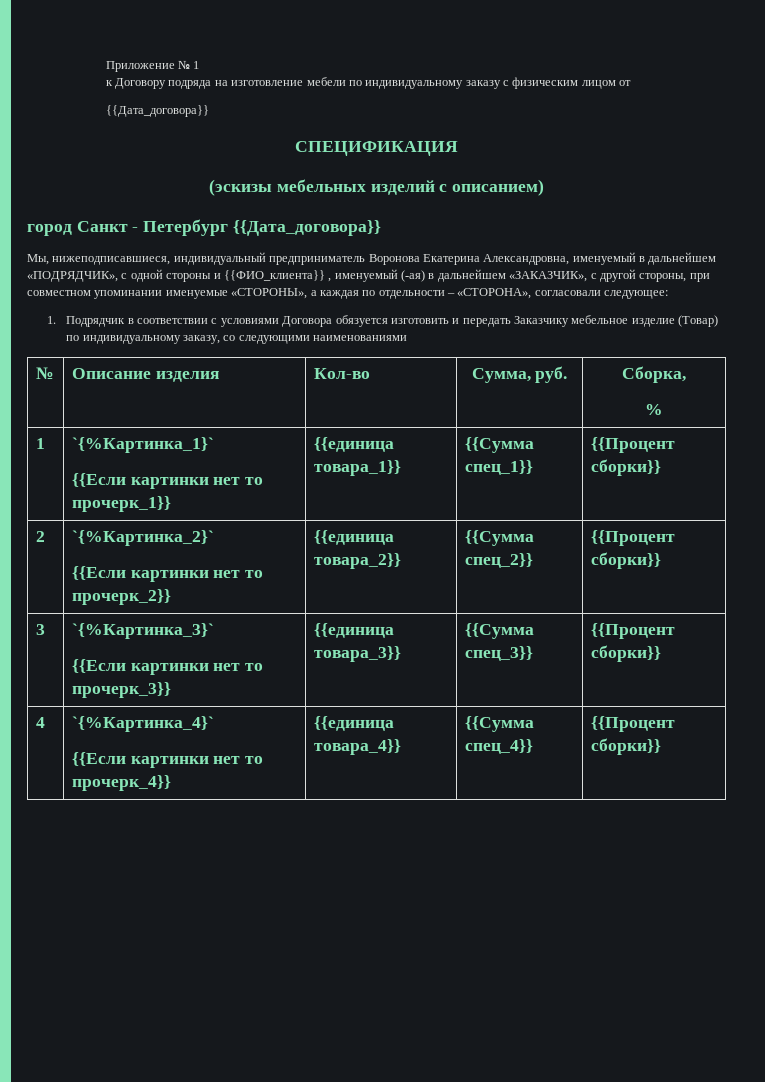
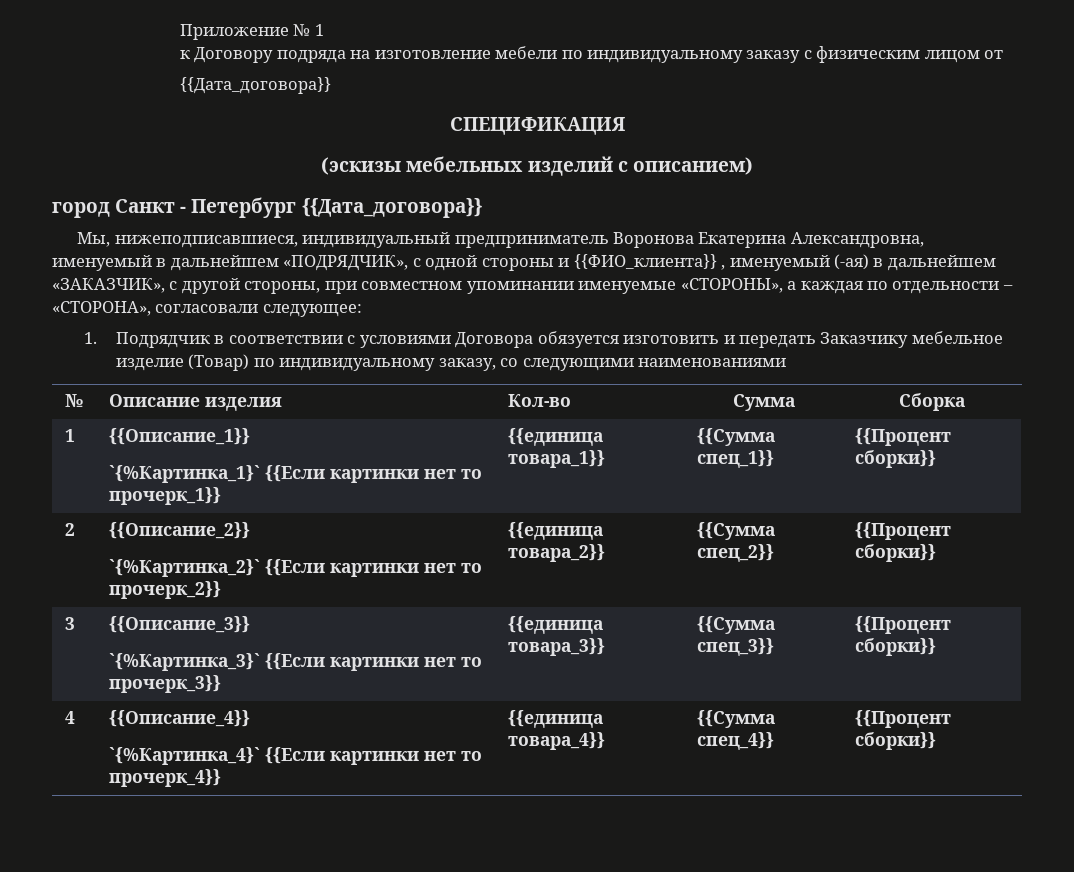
- № | Описание изделия | Кол-во | Сумма, руб. | Сборка,
- %
+ № | Описание изделия | Кол-во | Сумма | Сборка
- 1 | `{%Картинка_1}`
- {{Если картинки нет то прочерк_1}} | {{единица товара_1}} | {{Сумма спец_1}} | {{Процент сборки}}
+ 1 | {{Описание_1}}
+ `{%Картинка_1}` {{Если картинки нет то прочерк_1}} | {{единица товара_1}} | {{Сумма спец_1}} | {{Процент сборки}}
- 2 | `{%Картинка_2}`
- {{Если картинки нет то прочерк_2}} | {{единица товара_2}} | {{Сумма спец_2}} | {{Процент сборки}}
+ 2 | {{Описание_2}}
+ `{%Картинка_2}` {{Если картинки нет то прочерк_2}} | {{единица товара_2}} | {{Сумма спец_2}} | {{Процент сборки}}
- 3 | `{%Картинка_3}`
- {{Если картинки нет то прочерк_3}} | {{единица товара_3}} | {{Сумма спец_3}} | {{Процент сборки}}
+ 3 | {{Описание_3}}
+ `{%Картинка_3}` {{Если картинки нет то прочерк_3}} | {{единица товара_3}} | {{Сумма спец_3}} | {{Процент сборки}}
- 4 | `{%Картинка_4}`
- {{Если картинки нет то прочерк_4}} | {{единица товара_4}} | {{Сумма спец_4}} | {{Процент сборки}}
+ 4 | {{Описание_4}}
+ `{%Картинка_4}` {{Если картинки нет то прочерк_4}} | {{единица товара_4}} | {{Сумма спец_4}} | {{Процент сборки}}

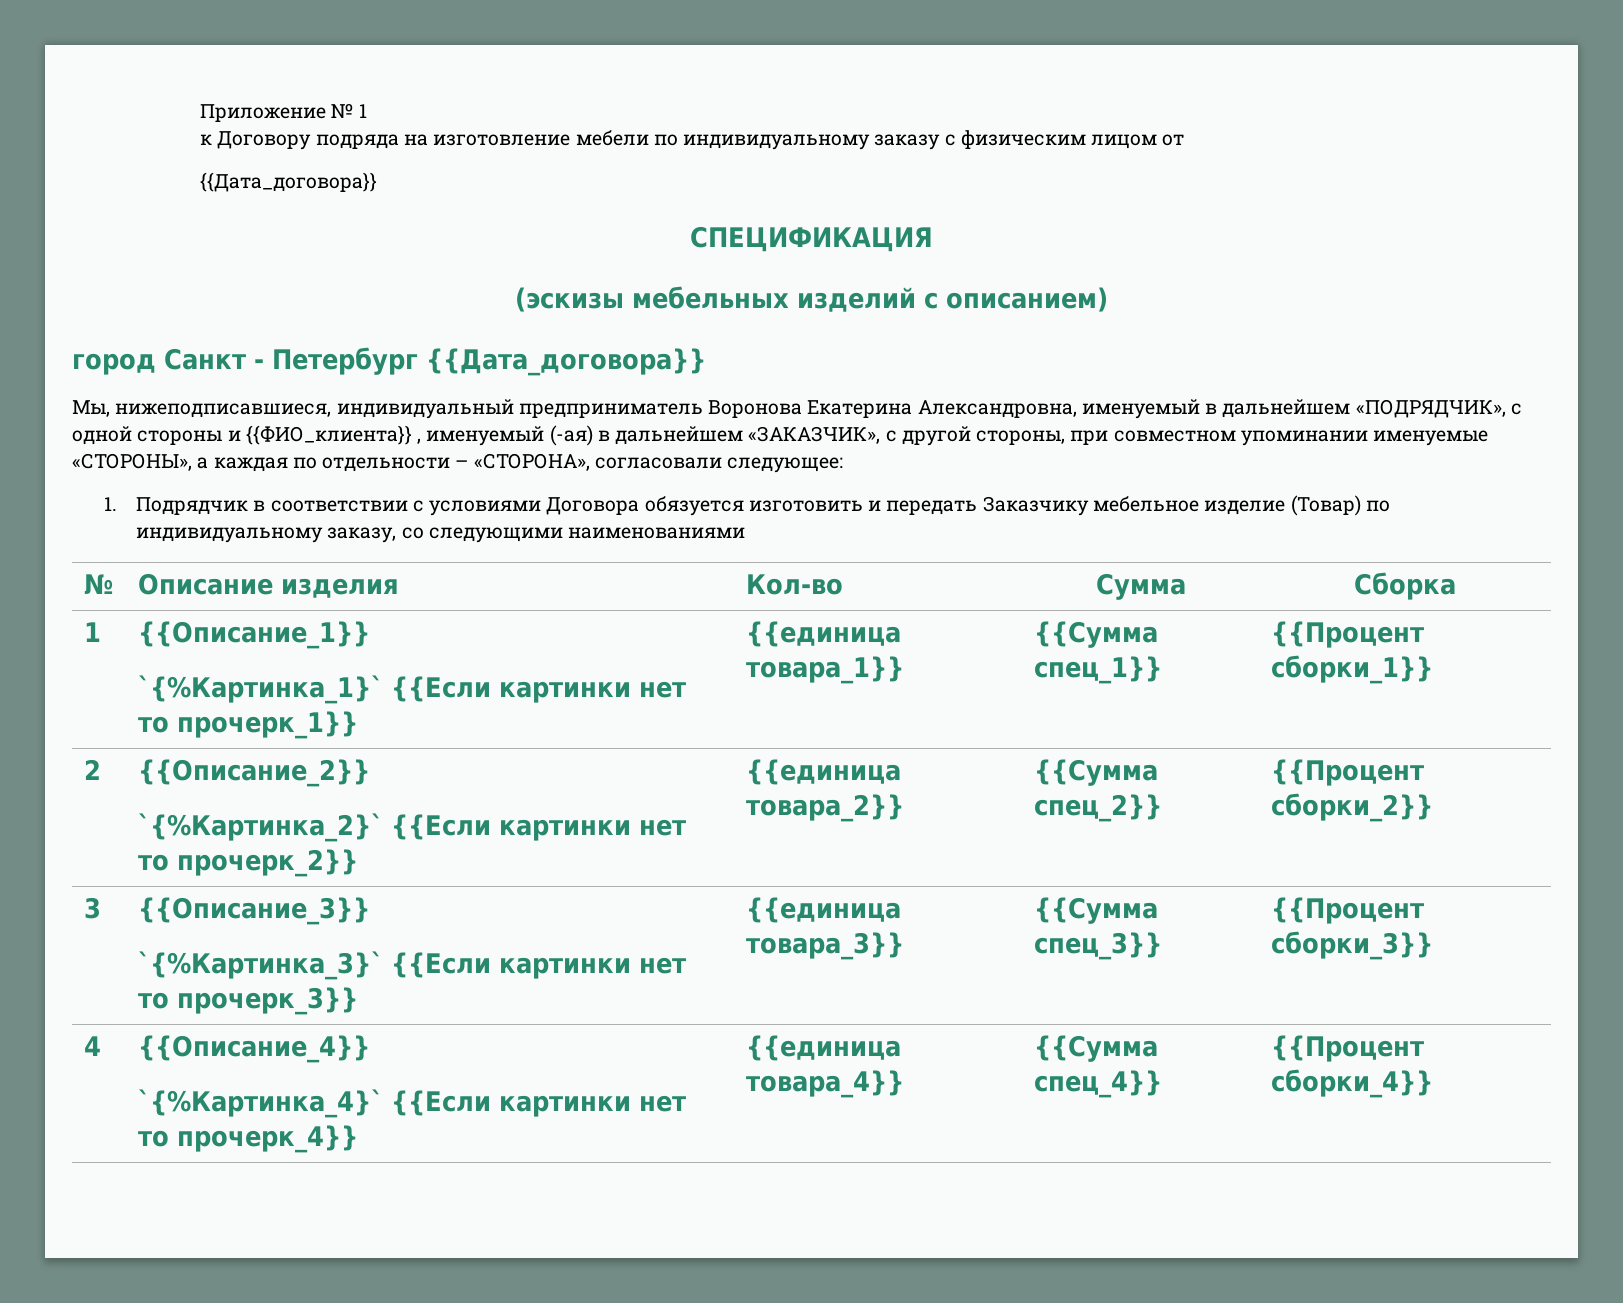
  1 | {{Описание_1}}
- `{%Картинка_1}` {{Если картинки нет то прочерк_1}} | {{единица товара_1}} | {{Сумма спец_1}} | {{Процент сборки}}
+ `{%Картинка_1}` {{Если картинки нет то прочерк_1}} | {{единица товара_1}} | {{Сумма спец_1}} | {{Процент сборки_1}}
  2 | {{Описание_2}}
- `{%Картинка_2}` {{Если картинки нет то прочерк_2}} | {{единица товара_2}} | {{Сумма спец_2}} | {{Процент сборки}}
+ `{%Картинка_2}` {{Если картинки нет то прочерк_2}} | {{единица товара_2}} | {{Сумма спец_2}} | {{Процент сборки_2}}
  3 | {{Описание_3}}
- `{%Картинка_3}` {{Если картинки нет то прочерк_3}} | {{единица товара_3}} | {{Сумма спец_3}} | {{Процент сборки}}
+ `{%Картинка_3}` {{Если картинки нет то прочерк_3}} | {{единица товара_3}} | {{Сумма спец_3}} | {{Процент сборки_3}}
  4 | {{Описание_4}}
- `{%Картинка_4}` {{Если картинки нет то прочерк_4}} | {{единица товара_4}} | {{Сумма спец_4}} | {{Процент сборки}}
+ `{%Картинка_4}` {{Если картинки нет то прочерк_4}} | {{единица товара_4}} | {{Сумма спец_4}} | {{Процент сборки_4}}

